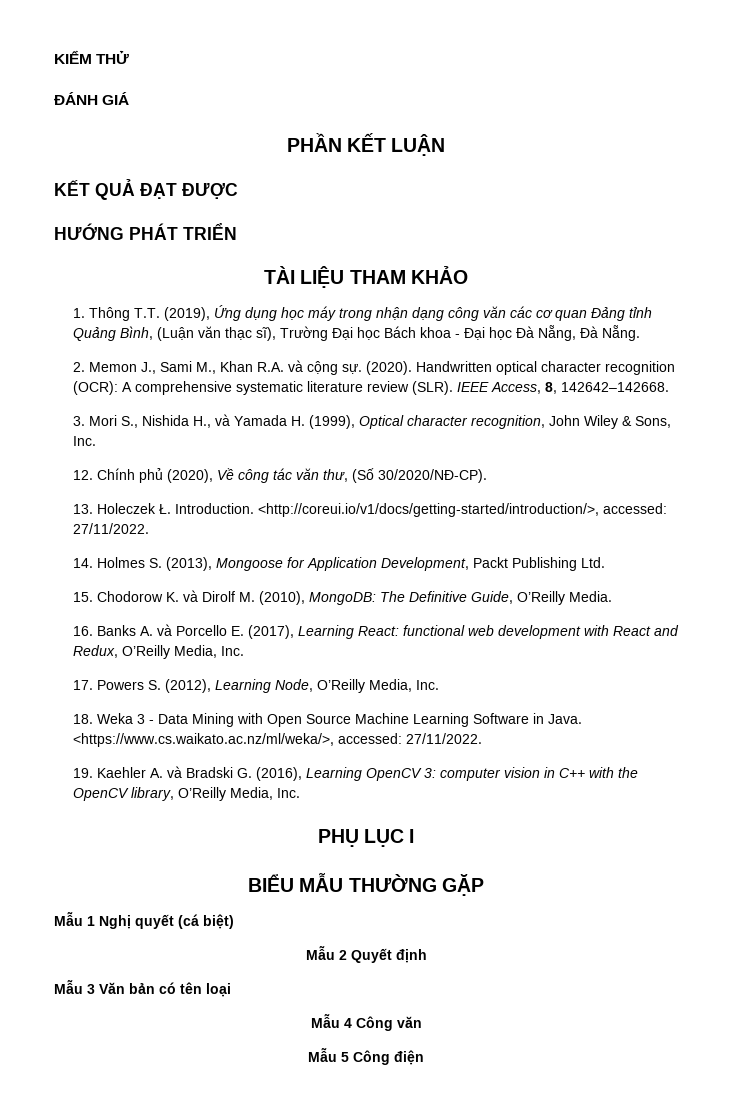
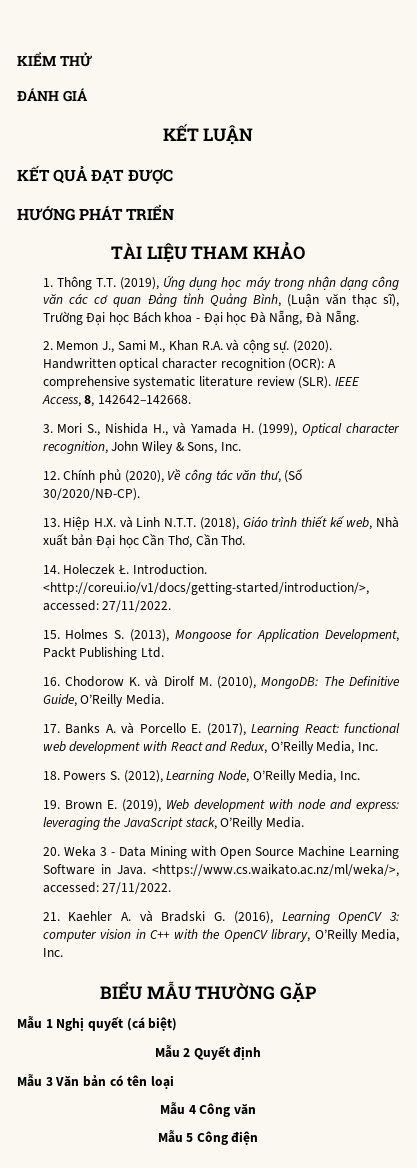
- PHẦN KẾT LUẬN
+ KẾT LUẬN
- 13. Holeczek Ł. Introduction.
+ 13. Hiệp H.X. và Linh N.T.T. (2018), Giáo trình thiết kế web, Nhà xuất bản Đại học Cần Thơ, Cần Thơ.
+ 14. Holeczek Ł. Introduction.
- 14. Holmes S. (2013), Mongoose for Application Development, Packt Publishing Ltd.
+ 15. Holmes S. (2013), Mongoose for Application Development, Packt Publishing Ltd.
- 15. Chodorow K. và Dirolf M. (2010), MongoDB: The Definitive Guide, O’Reilly Media.
+ 16. Chodorow K. và Dirolf M. (2010), MongoDB: The Definitive Guide, O’Reilly Media.
- 16. Banks A. và Porcello E. (2017), Learning React: functional web development with React and Redux, O’Reilly Media, Inc.
+ 17. Banks A. và Porcello E. (2017), Learning React: functional web development with React and Redux, O’Reilly Media, Inc.
- 17. Powers S. (2012), Learning Node, O’Reilly Media, Inc.
+ 18. Powers S. (2012), Learning Node, O’Reilly Media, Inc.
- 18. Weka 3 - Data Mining with Open Source Machine Learning Software in Java.
+ 19. Brown E. (2019), Web development with node and express: leveraging the JavaScript stack, O’Reilly Media.
+ 20. Weka 3 - Data Mining with Open Source Machine Learning Software in Java.
- 19. Kaehler A. và Bradski G. (2016), Learning OpenCV 3: computer vision in C++ with the OpenCV library, O’Reilly Media, Inc.
+ 21. Kaehler A. và Bradski G. (2016), Learning OpenCV 3: computer vision in C++ with the OpenCV library, O’Reilly Media, Inc.
- PHỤ LỤC I

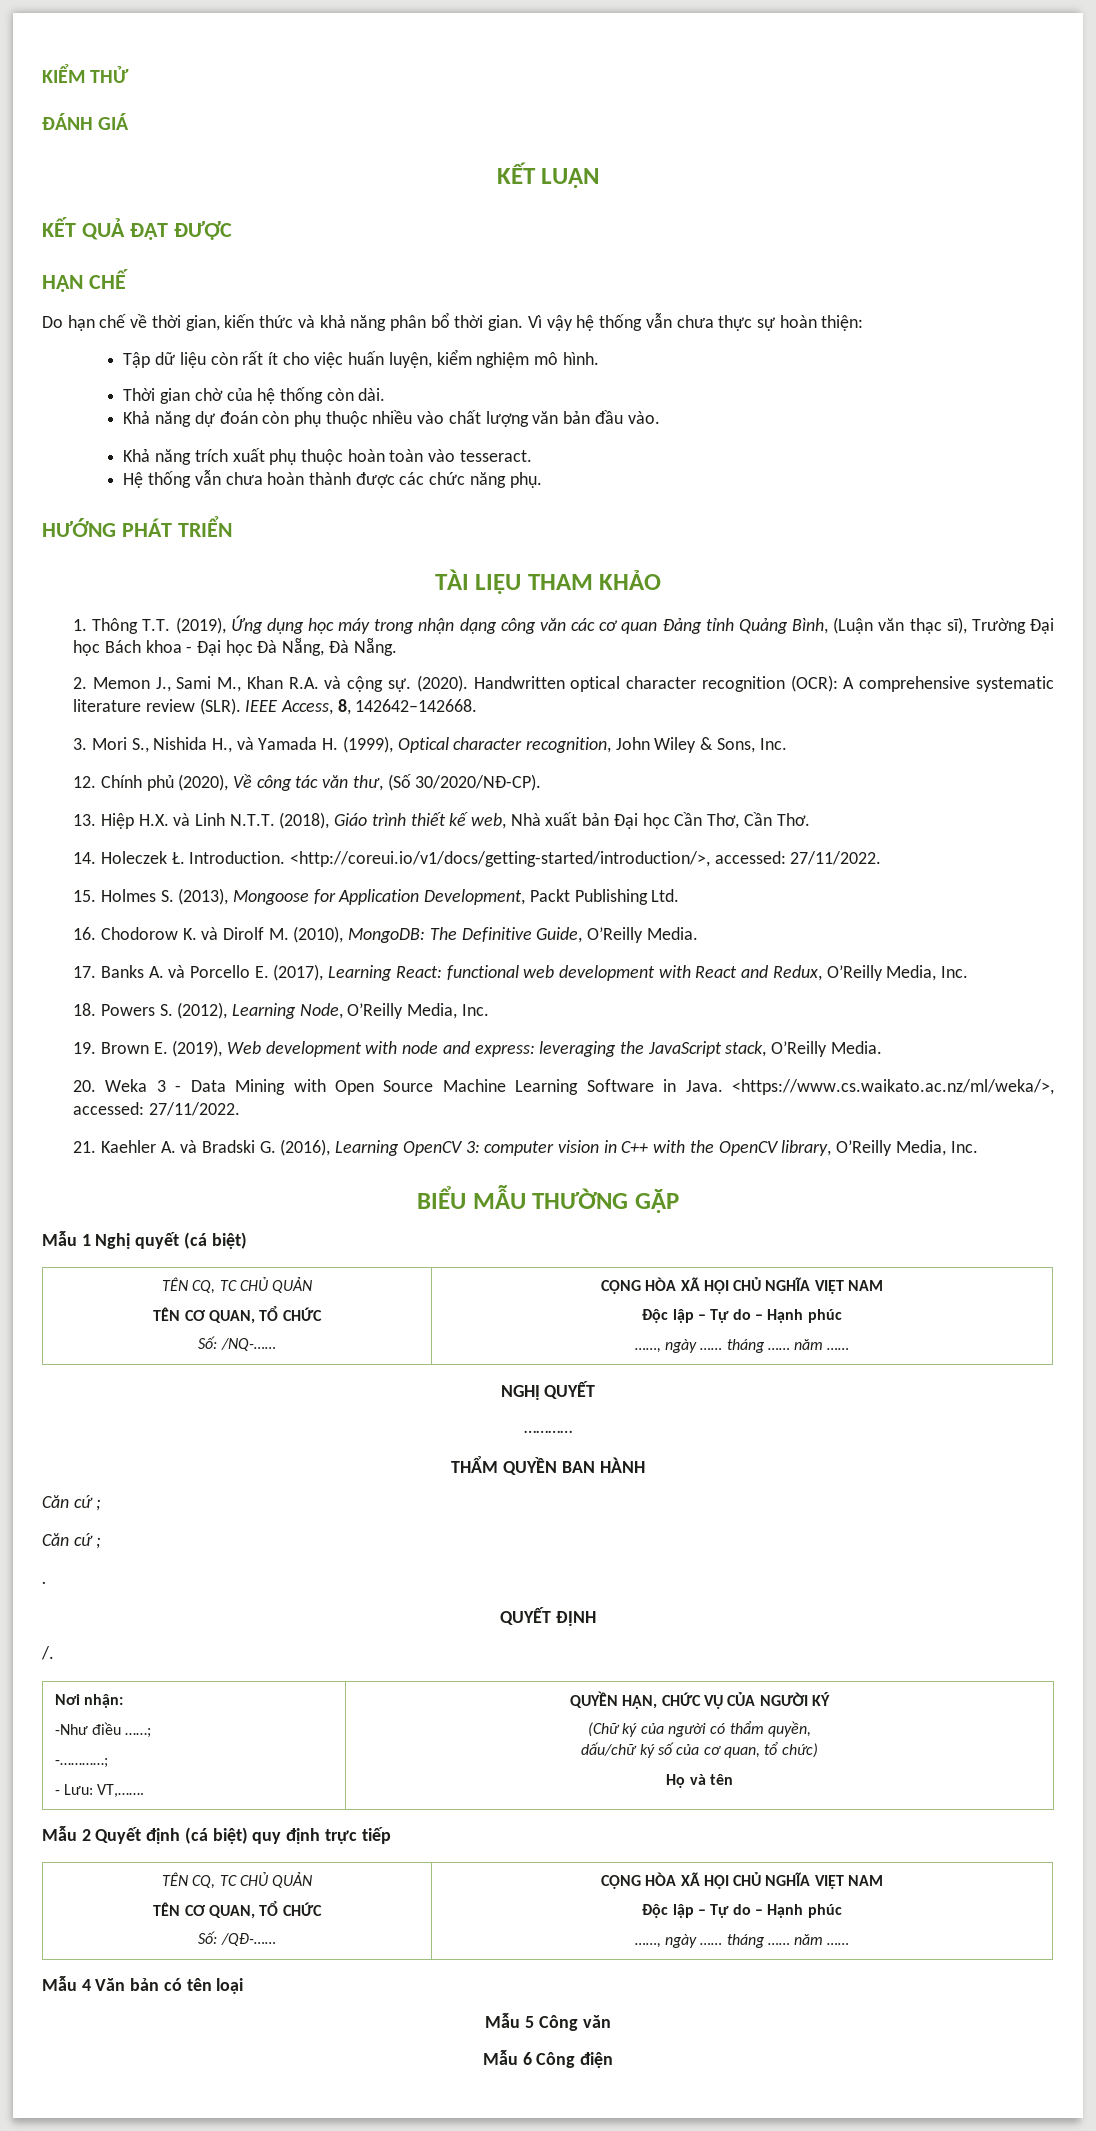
+ HẠN CHẾ
+ Do hạn chế về thời gian, kiến thức và khả năng phân bổ thời gian. Vì vậy hệ thống vẫn chưa thực sự hoàn thiện:
+ Tập dữ liệu còn rất ít cho việc huấn luyện, kiểm nghiệm mô hình.
+ Thời gian chờ của hệ thống còn dài.
+ Khả năng dự đoán còn phụ thuộc nhiều vào chất lượng văn bản đầu vào.
+ Khả năng trích xuất phụ thuộc hoàn toàn vào tesseract.
+ Hệ thống vẫn chưa hoàn thành được các chức năng phụ.
  Mẫu 1 Nghị quyết (cá biệt)
- Mẫu 2 Quyết định
- Mẫu 3 Văn bản có tên loại
+ TÊN CQ, TC CHỦ QUẢN
+ TÊN CƠ QUAN, TỔ CHỨC
+ Số: /NQ-…… | CỘNG HÒA XÃ HỘI CHỦ NGHĨA VIỆT NAM
+ Độc lập – Tự do – Hạnh phúc
+ ……, ngày …… tháng …… năm ……
+ NGHỊ QUYẾT
+ …………
+ THẨM QUYỀN BAN HÀNH
+ Căn cứ ;
+ Căn cứ ;
+ .
+ QUYẾT ĐỊNH
+ /.
+ Nơi nhận:
+ -Như điều ……;
+ -…………;
+ - Lưu: VT,……. | QUYỀN HẠN, CHỨC VỤ CỦA NGƯỜI KÝ
+ (Chữ ký của người có thẩm quyền,
+ dấu/chữ ký số của cơ quan, tổ chức)
+ Họ và tên
+ Mẫu 2 Quyết định (cá biệt) quy định trực tiếp
+ TÊN CQ, TC CHỦ QUẢN
+ TÊN CƠ QUAN, TỔ CHỨC
+ Số: /QĐ-…… | CỘNG HÒA XÃ HỘI CHỦ NGHĨA VIỆT NAM
+ Độc lập – Tự do – Hạnh phúc
+ ……, ngày …… tháng …… năm ……
+ Mẫu 4 Văn bản có tên loại
- Mẫu 4 Công văn
+ Mẫu 5 Công văn
- Mẫu 5 Công điện
+ Mẫu 6 Công điện

